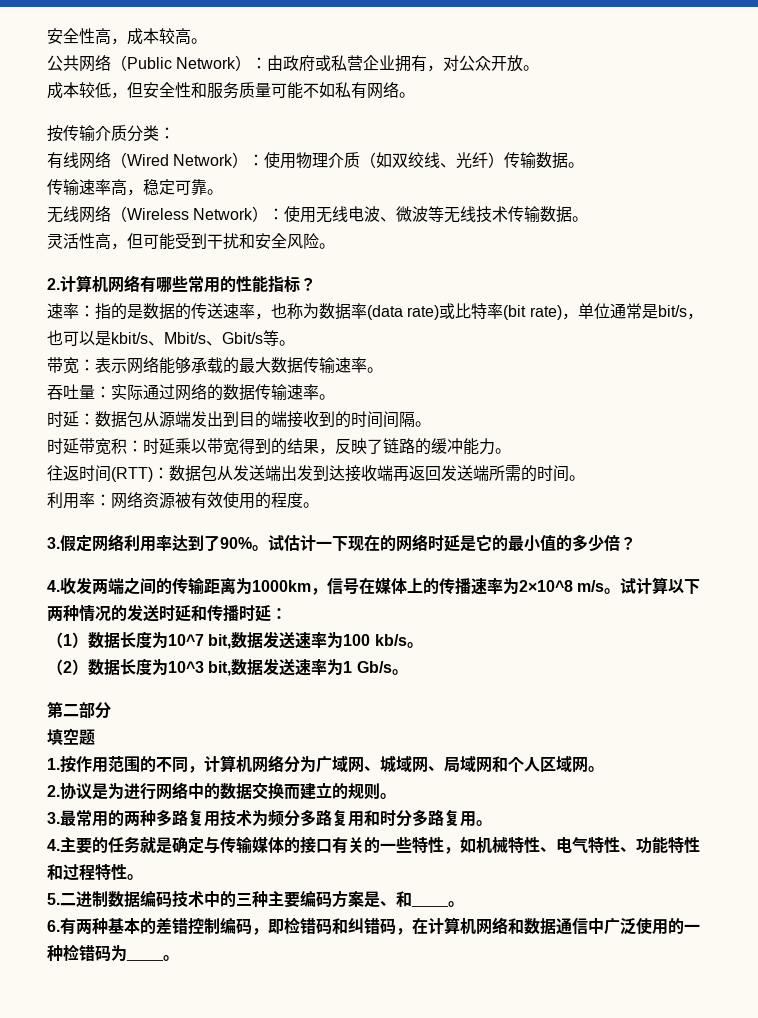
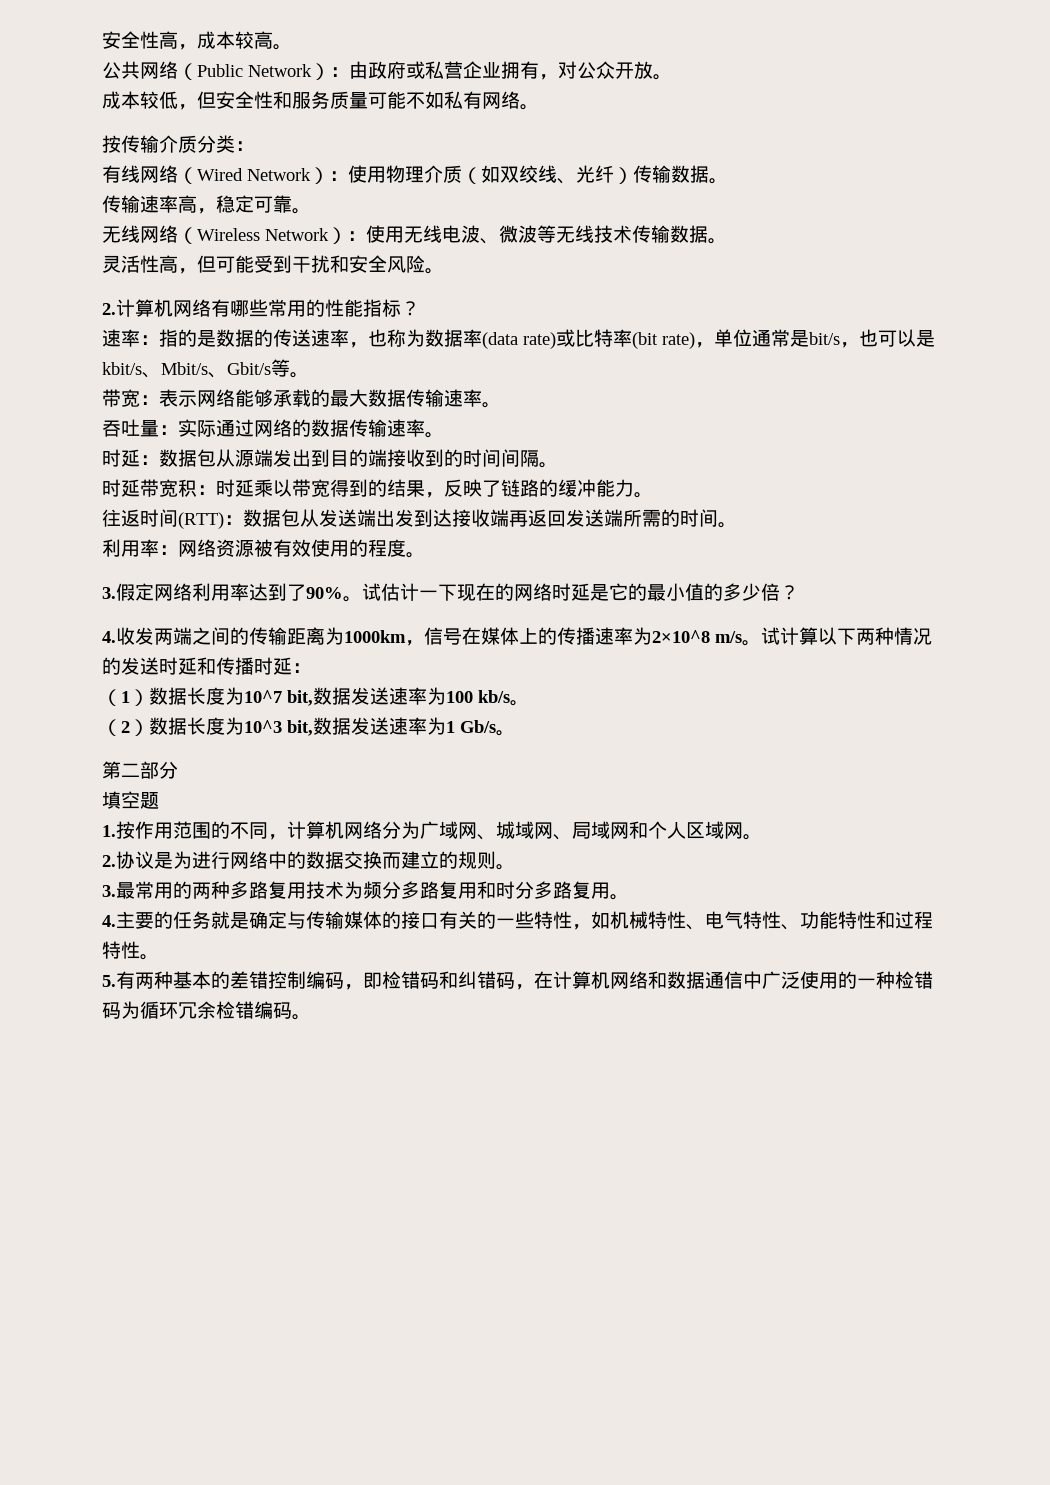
- 5.二进制数据编码技术中的三种主要编码方案是、和____。
- 6.有两种基本的差错控制编码，即检错码和纠错码，在计算机网络和数据通信中广泛使用的一种检错码为____。
+ 5.有两种基本的差错控制编码，即检错码和纠错码，在计算机网络和数据通信中广泛使用的一种检错码为循环冗余检错编码。

